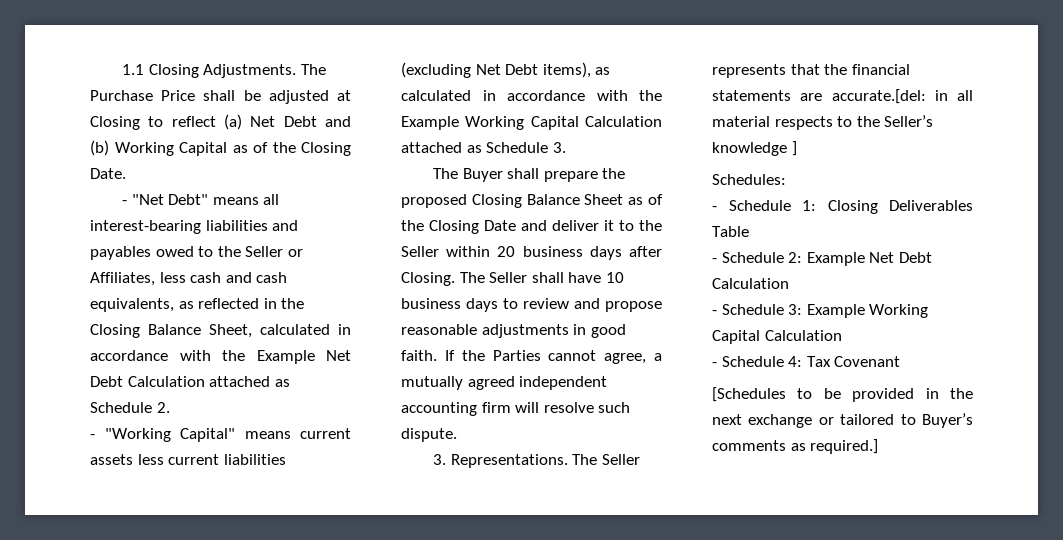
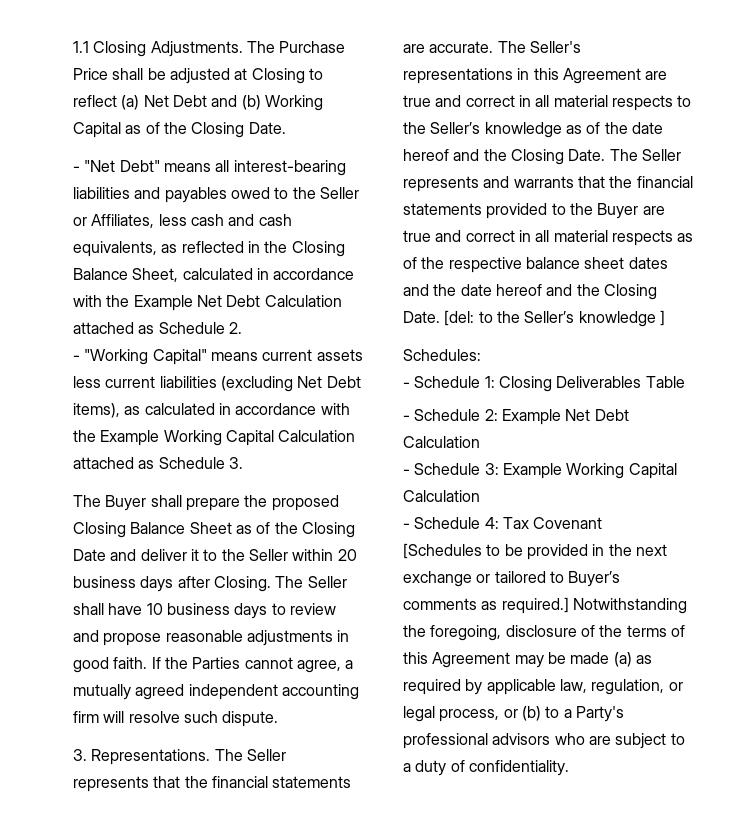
- The Seller represents that the financial statements are accurate.[del: in all material respects to the Seller’s knowledge ]
+ The Seller represents that the financial statements are accurate. The Seller's representations in this Agreement are true and correct in all material respects to the Seller’s knowledge as of the date hereof and the Closing Date. The Seller represents and warrants that the financial statements provided to the Buyer are true and correct in all material respects as of the respective balance sheet dates and the date hereof and the Closing Date. [del: to the Seller’s knowledge ]
+ Notwithstanding the foregoing, disclosure of the terms of this Agreement may be made (a) as required by applicable law, regulation, or legal process, or (b) to a Party's professional advisors who are subject to a duty of confidentiality.

